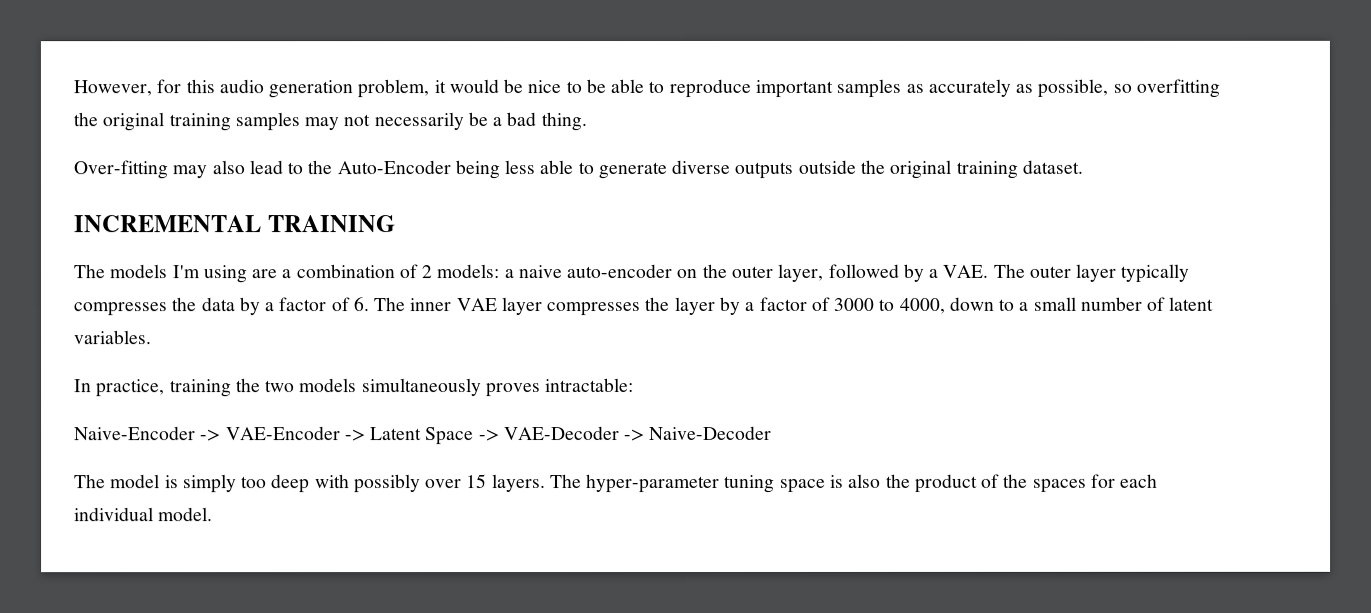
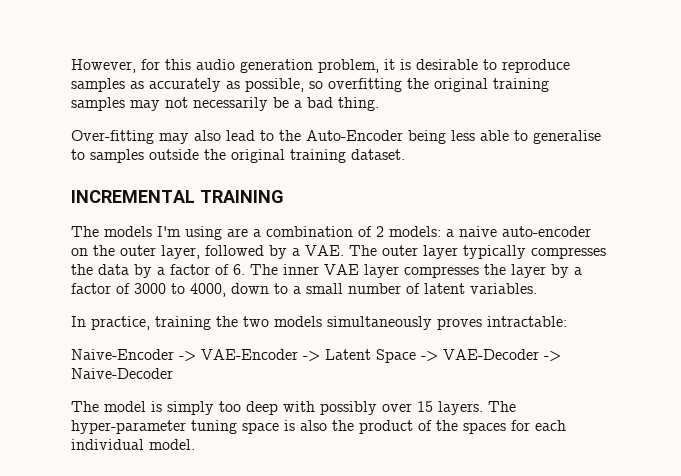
- However, for this audio generation problem, it would be nice to be able to reproduce important samples as accurately as possible, so overfitting the original training samples may not necessarily be a bad thing.
+ However, for this audio generation problem, it is desirable to reproduce samples as accurately as possible, so overfitting the original training samples may not necessarily be a bad thing.
- Over-fitting may also lead to the Auto-Encoder being less able to generate diverse outputs outside the original training dataset.
+ Over-fitting may also lead to the Auto-Encoder being less able to generalise to samples outside the original training dataset.

